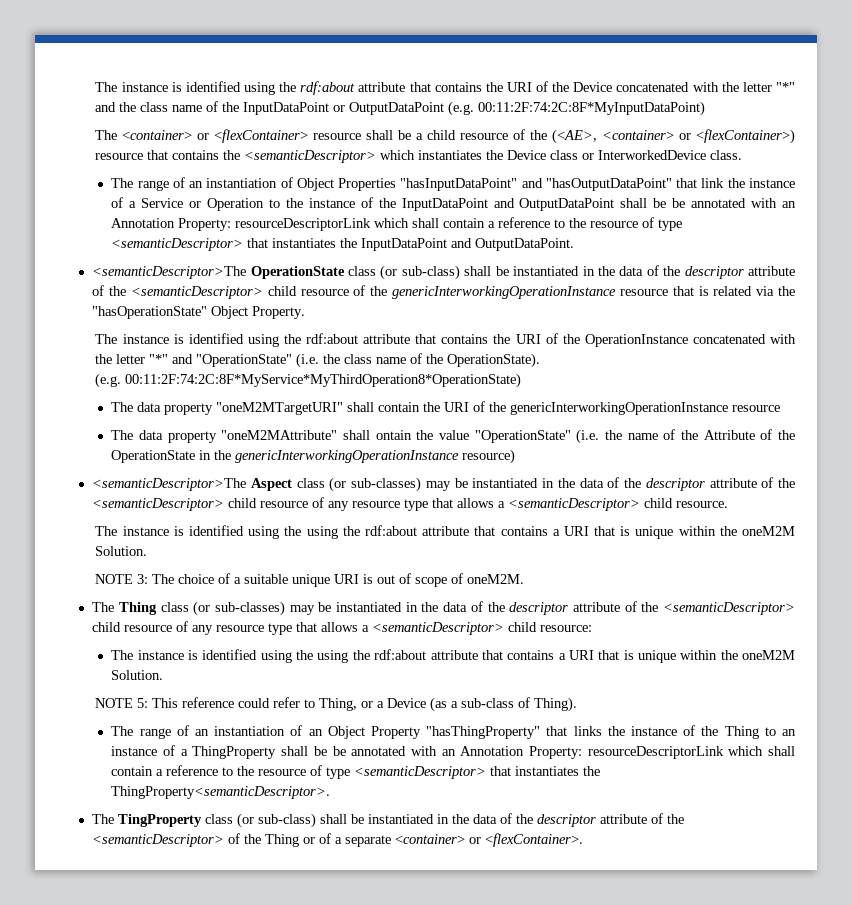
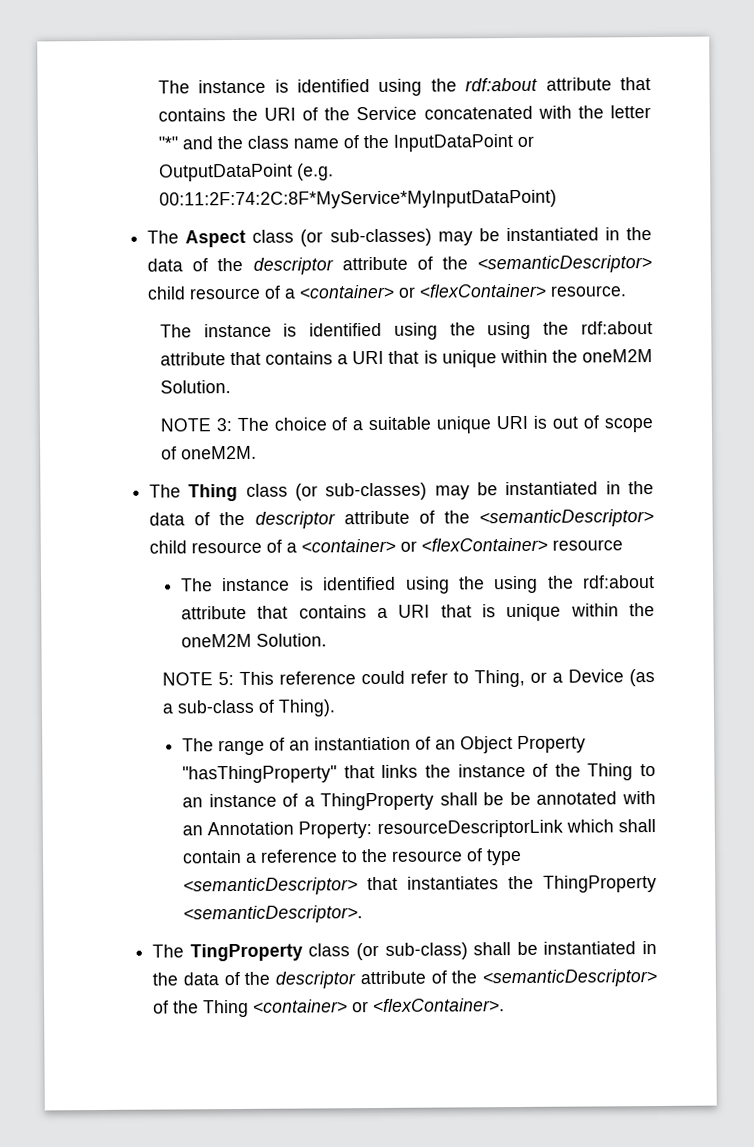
- The instance is identified using the rdf:about attribute that contains the URI of the Device concatenated with the letter "*" and the class name of the InputDataPoint or OutputDataPoint (e.g. 00:11:2F:74:2C:8F*MyInputDataPoint)
- The <container> or <flexContainer> resource shall be a child resource of the (<AE>, <container> or <flexContainer>) resource that contains the <semanticDescriptor> which instantiates the Device class or InterworkedDevice class.
- The range of an instantiation of Object Properties "hasInputDataPoint" and "hasOutputDataPoint" that link the instance of a Service or Operation to the instance of the InputDataPoint and OutputDataPoint shall be be annotated with an Annotation Property: resourceDescriptorLink which shall contain a reference to the resource of type <semanticDescriptor> that instantiates the InputDataPoint and OutputDataPoint.
- <semanticDescriptor>The OperationState class (or sub-class) shall be instantiated in the data of the descriptor attribute of the <semanticDescriptor> child resource of the genericInterworkingOperationInstance resource that is related via the "hasOperationState" Object Property.
- The instance is identified using the rdf:about attribute that contains the URI of the OperationInstance concatenated with the letter "*" and "OperationState" (i.e. the class name of the OperationState).
- (e.g. 00:11:2F:74:2C:8F*MyService*MyThirdOperation8*OperationState)
- The data property "oneM2MTargetURI" shall contain the URI of the genericInterworkingOperationInstance resource
- The data property "oneM2MAttribute" shall ontain the value "OperationState" (i.e. the name of the Attribute of the OperationState in the genericInterworkingOperationInstance resource)
- <semanticDescriptor>The Aspect class (or sub-classes) may be instantiated in the data of the descriptor attribute of the <semanticDescriptor> child resource of any resource type that allows a <semanticDescriptor> child resource.
+ The instance is identified using the rdf:about attribute that contains the URI of the Service concatenated with the letter "*" and the class name of the InputDataPoint or OutputDataPoint (e.g. 00:11:2F:74:2C:8F*MyService*MyInputDataPoint)
+ The Aspect class (or sub-classes) may be instantiated in the data of the descriptor attribute of the <semanticDescriptor> child resource of a <container> or <flexContainer> resource.
- The Thing class (or sub-classes) may be instantiated in the data of the descriptor attribute of the <semanticDescriptor> child resource of any resource type that allows a <semanticDescriptor> child resource:
+ The Thing class (or sub-classes) may be instantiated in the data of the descriptor attribute of the <semanticDescriptor> child resource of a <container> or <flexContainer> resource
- The range of an instantiation of an Object Property "hasThingProperty" that links the instance of the Thing to an instance of a ThingProperty shall be be annotated with an Annotation Property: resourceDescriptorLink which shall contain a reference to the resource of type <semanticDescriptor> that instantiates the ThingProperty<semanticDescriptor>.
+ The range of an instantiation of an Object Property "hasThingProperty" that links the instance of the Thing to an instance of a ThingProperty shall be be annotated with an Annotation Property: resourceDescriptorLink which shall contain a reference to the resource of type <semanticDescriptor> that instantiates the ThingProperty <semanticDescriptor>.
- The TingProperty class (or sub-class) shall be instantiated in the data of the descriptor attribute of the <semanticDescriptor> of the Thing or of a separate <container> or <flexContainer>.
+ The TingProperty class (or sub-class) shall be instantiated in the data of the descriptor attribute of the <semanticDescriptor> of the Thing <container> or <flexContainer>.

